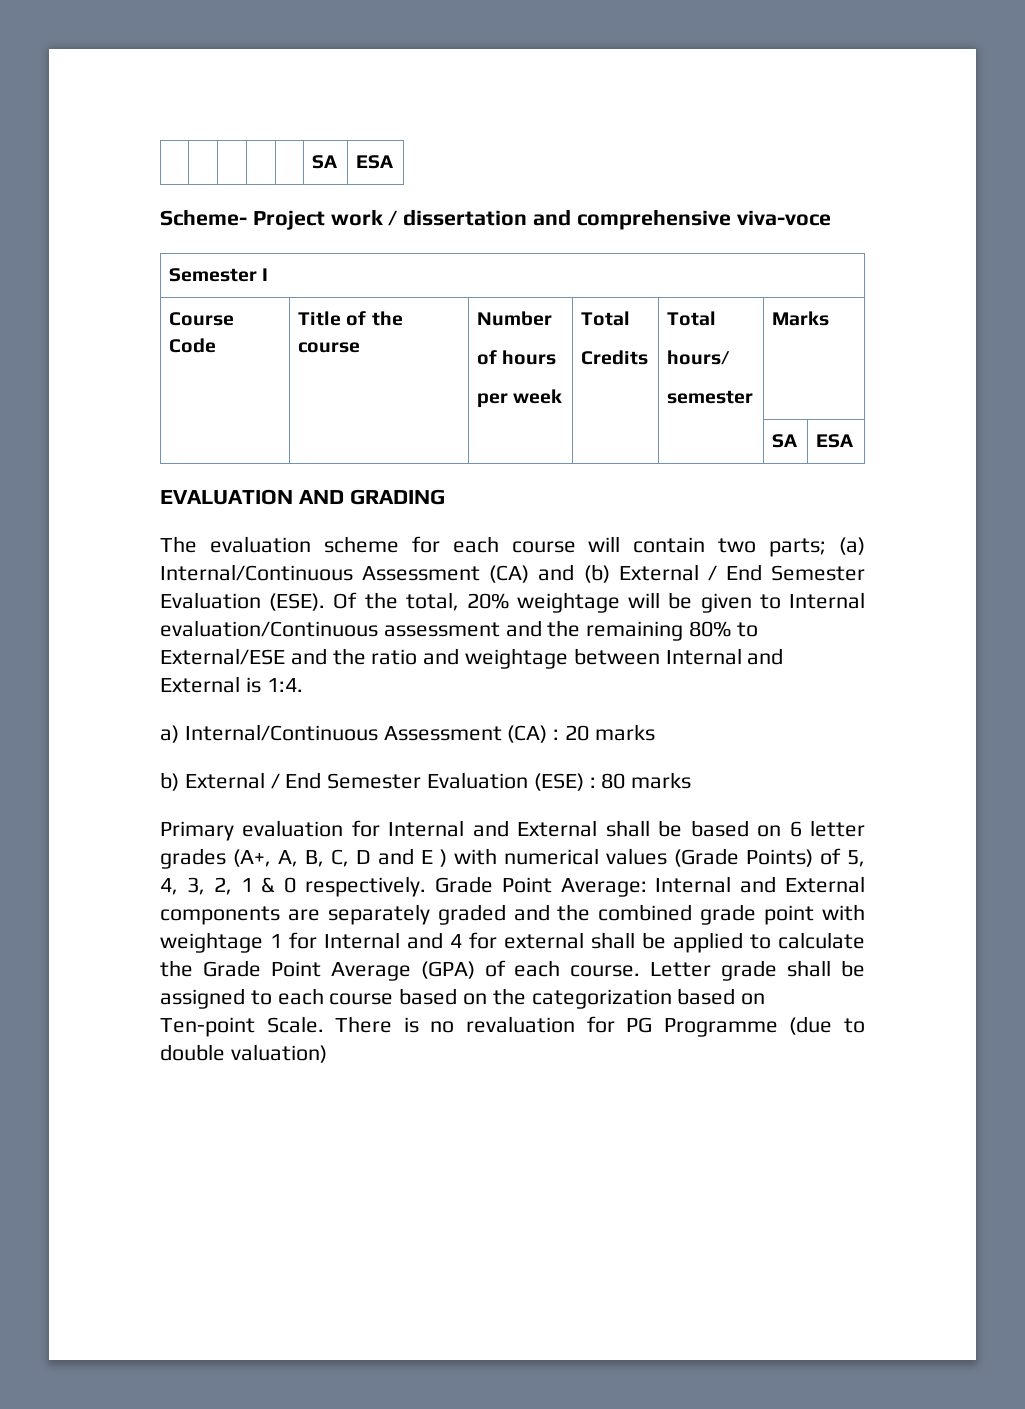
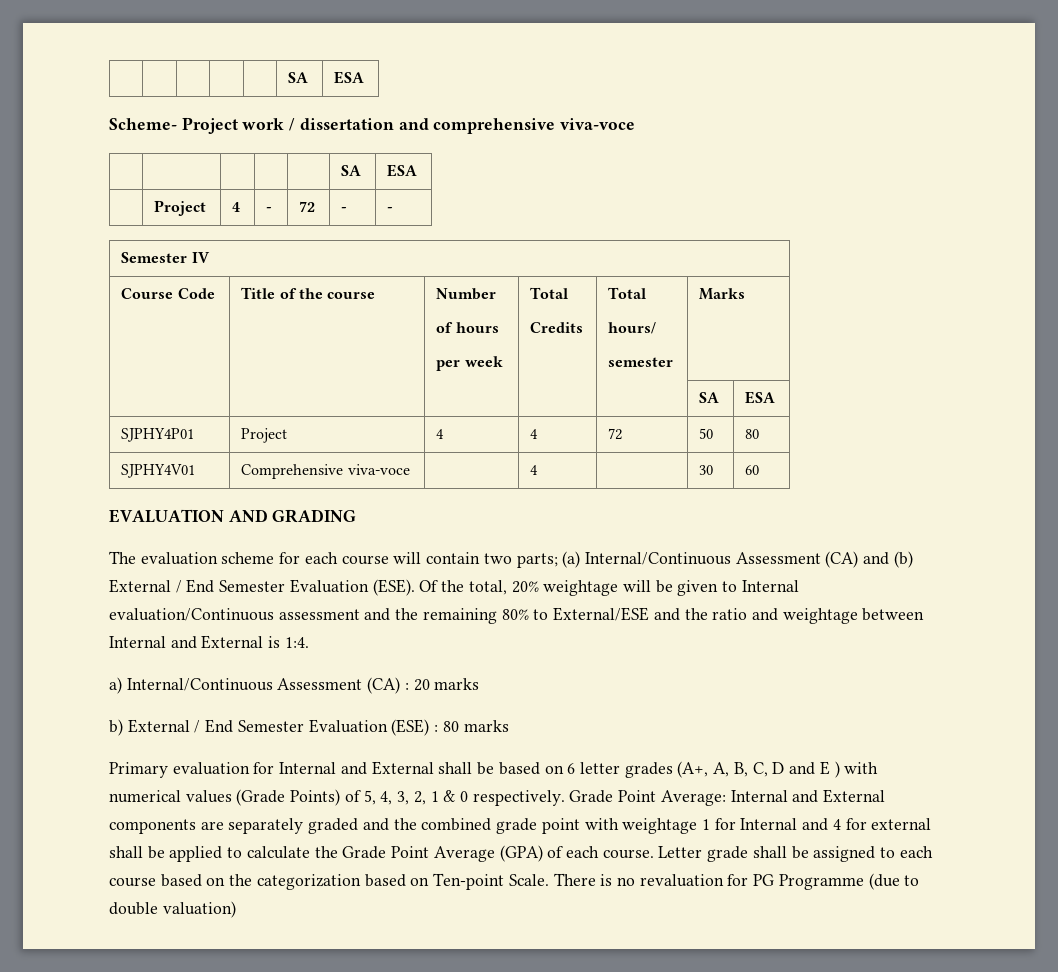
  Scheme- Project work / dissertation and comprehensive viva-voce
- Semester I
+ | | | | | SA | ESA
+ | Project | 4 | - | 72 | - | -
+ Semester IV
+ SJPHY4P01 | Project | 4 | 4 | 72 | 50 | 80
+ SJPHY4V01 | Comprehensive viva-voce | | 4 | | 30 | 60

